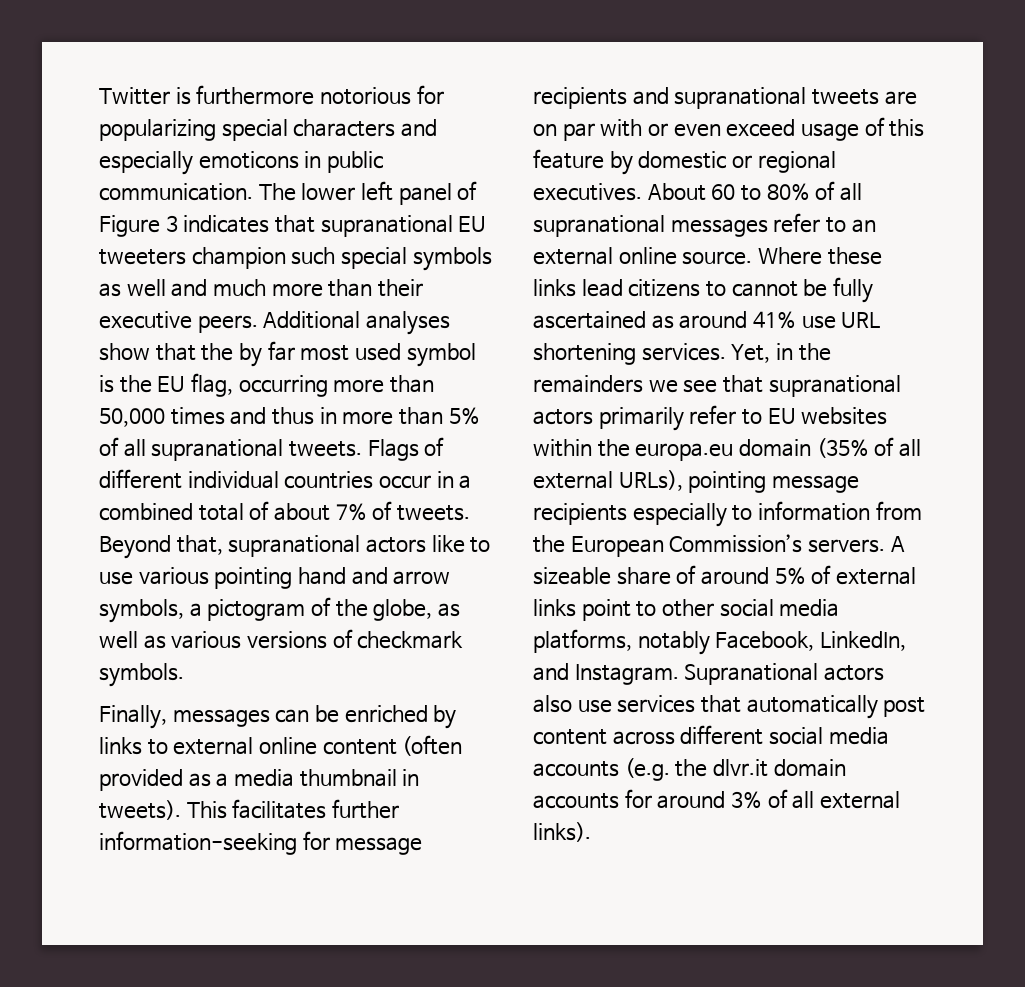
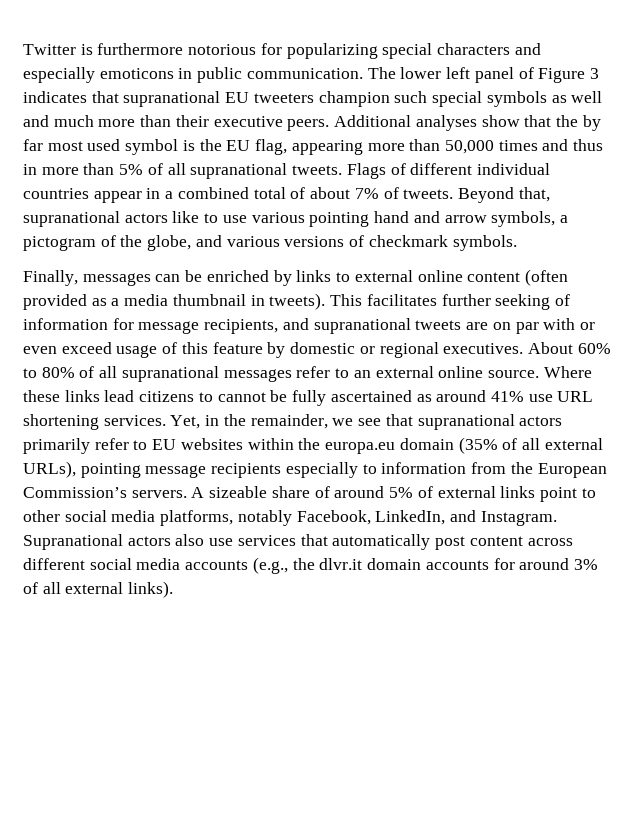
- Additional analyses show that the by far most used symbol is the EU flag, occurring more than 50,000 times and thus in more than 5% of all supranational tweets.
+ Additional analyses show that the by far most used symbol is the EU flag, appearing more than 50,000 times and thus in more than 5% of all supranational tweets.
- Flags of different individual countries occur in a combined total of about 7% of tweets.
+ Flags of different individual countries appear in a combined total of about 7% of tweets.
- Beyond that, supranational actors like to use various pointing hand and arrow symbols, a pictogram of the globe, as well as various versions of checkmark symbols.
+ Beyond that, supranational actors like to use various pointing hand and arrow symbols, a pictogram of the globe, and various versions of checkmark symbols.
- This facilitates further information-seeking for message recipients and supranational tweets are on par with or even exceed usage of this feature by domestic or regional executives.
+ This facilitates further seeking of information for message recipients, and supranational tweets are on par with or even exceed usage of this feature by domestic or regional executives.
- About 60 to 80% of all supranational messages refer to an external online source.
+ About 60% to 80% of all supranational messages refer to an external online source.
- Yet, in the remainders we see that supranational actors primarily refer to EU websites within the europa.eu domain (35% of all external URLs), pointing message recipients especially to information from the European Commission’s servers.
+ Yet, in the remainder, we see that supranational actors primarily refer to EU websites within the europa.eu domain (35% of all external URLs), pointing message recipients especially to information from the European Commission’s servers.
- Supranational actors also use services that automatically post content across different social media accounts (e.g. the dlvr.it domain accounts for around 3% of all external links).
+ Supranational actors also use services that automatically post content across different social media accounts (e.g., the dlvr.it domain accounts for around 3% of all external links).

